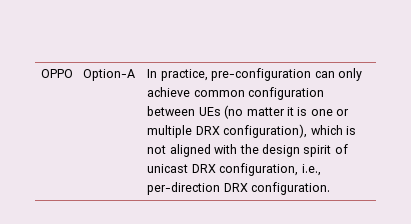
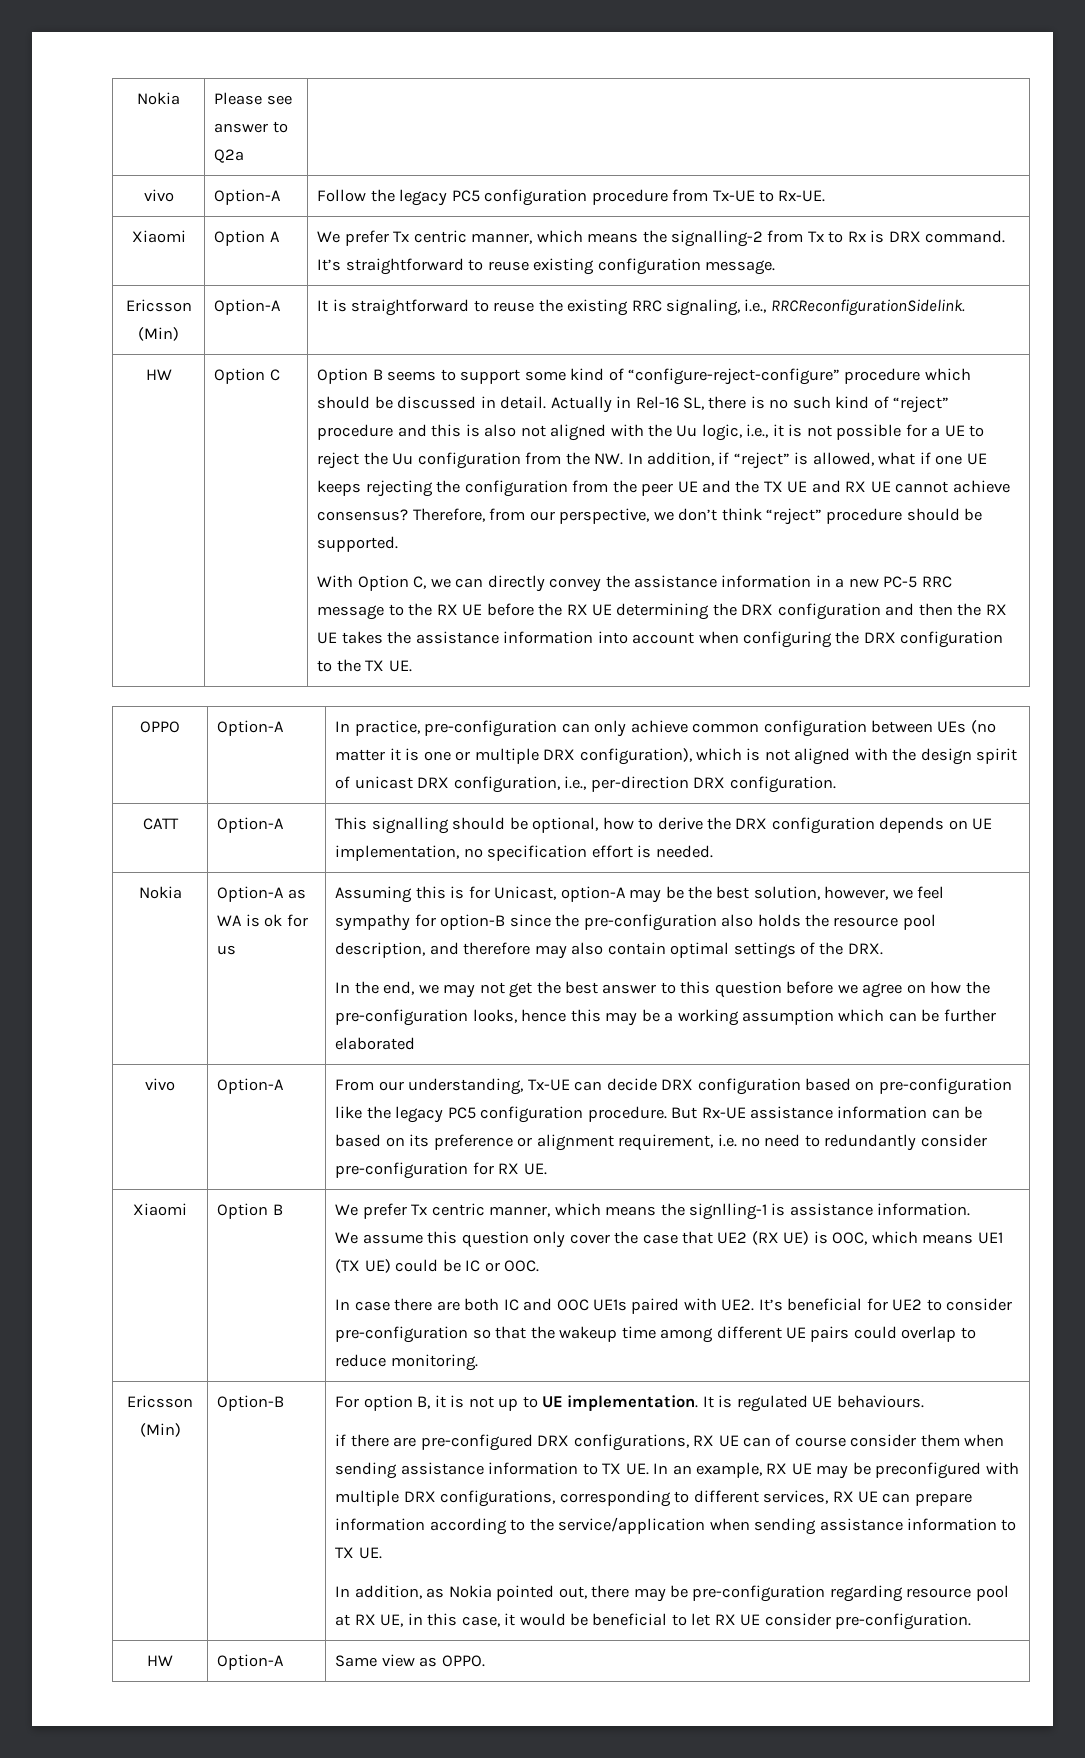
+ Nokia | Please see answer to Q2a |
+ vivo | Option-A | Follow the legacy PC5 configuration procedure from Tx-UE to Rx-UE.
+ Xiaomi | Option A | We prefer Tx centric manner, which means the signalling-2 from Tx to Rx is DRX command. It’s straightforward to reuse existing configuration message.
+ Ericsson (Min) | Option-A | It is straightforward to reuse the existing RRC signaling, i.e., RRCReconfigurationSidelink.
+ HW | Option C | Option B seems to support some kind of “configure-reject-configure” procedure which should be discussed in detail. Actually in Rel-16 SL, there is no such kind of “reject” procedure and this is also not aligned with the Uu logic, i.e., it is not possible for a UE to reject the Uu configuration from the NW. In addition, if “reject” is allowed, what if one UE keeps rejecting the configuration from the peer UE and the TX UE and RX UE cannot achieve consensus? Therefore, from our perspective, we don’t think “reject” procedure should be supported.
+ With Option C, we can directly convey the assistance information in a new PC-5 RRC message to the RX UE before the RX UE determining the DRX configuration and then the RX UE takes the assistance information into account when configuring the DRX configuration to the TX UE.
+ CATT | Option-A | This signalling should be optional, how to derive the DRX configuration depends on UE implementation, no specification effort is needed.
+ Nokia | Option-A as WA is ok for us | Assuming this is for Unicast, option-A may be the best solution, however, we feel sympathy for option-B since the pre-configuration also holds the resource pool description, and therefore may also contain optimal settings of the DRX.
+ In the end, we may not get the best answer to this question before we agree on how the pre-configuration looks, hence this may be a working assumption which can be further elaborated
+ vivo | Option-A | From our understanding, Tx-UE can decide DRX configuration based on pre-configuration like the legacy PC5 configuration procedure. But Rx-UE assistance information can be based on its preference or alignment requirement, i.e. no need to redundantly consider pre-configuration for RX UE.
+ Xiaomi | Option B | We prefer Tx centric manner, which means the signlling-1 is assistance information.
+ We assume this question only cover the case that UE2 (RX UE) is OOC, which means UE1 (TX UE) could be IC or OOC.
+ In case there are both IC and OOC UE1s paired with UE2. It’s beneficial for UE2 to consider pre-configuration so that the wakeup time among different UE pairs could overlap to reduce monitoring.
+ Ericsson (Min) | Option-B | For option B, it is not up to UE implementation. It is regulated UE behaviours.
+ if there are pre-configured DRX configurations, RX UE can of course consider them when sending assistance information to TX UE. In an example, RX UE may be preconfigured with multiple DRX configurations, corresponding to different services, RX UE can prepare information according to the service/application when sending assistance information to TX UE.
+ In addition, as Nokia pointed out, there may be pre-configuration regarding resource pool at RX UE, in this case, it would be beneficial to let RX UE consider pre-configuration.
+ HW | Option-A | Same view as OPPO.

